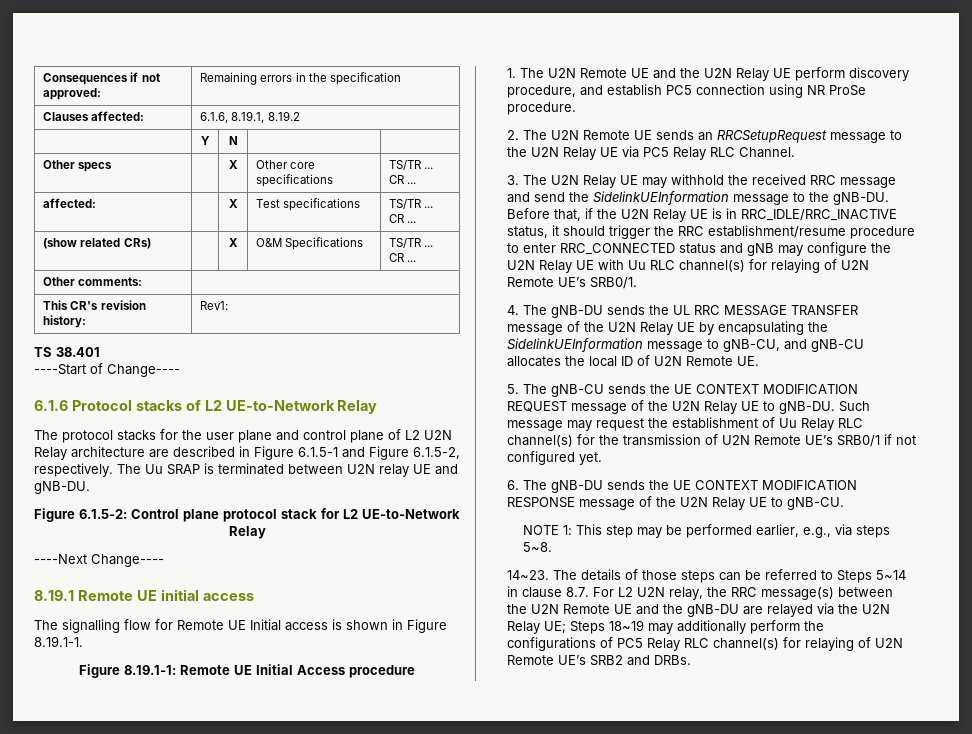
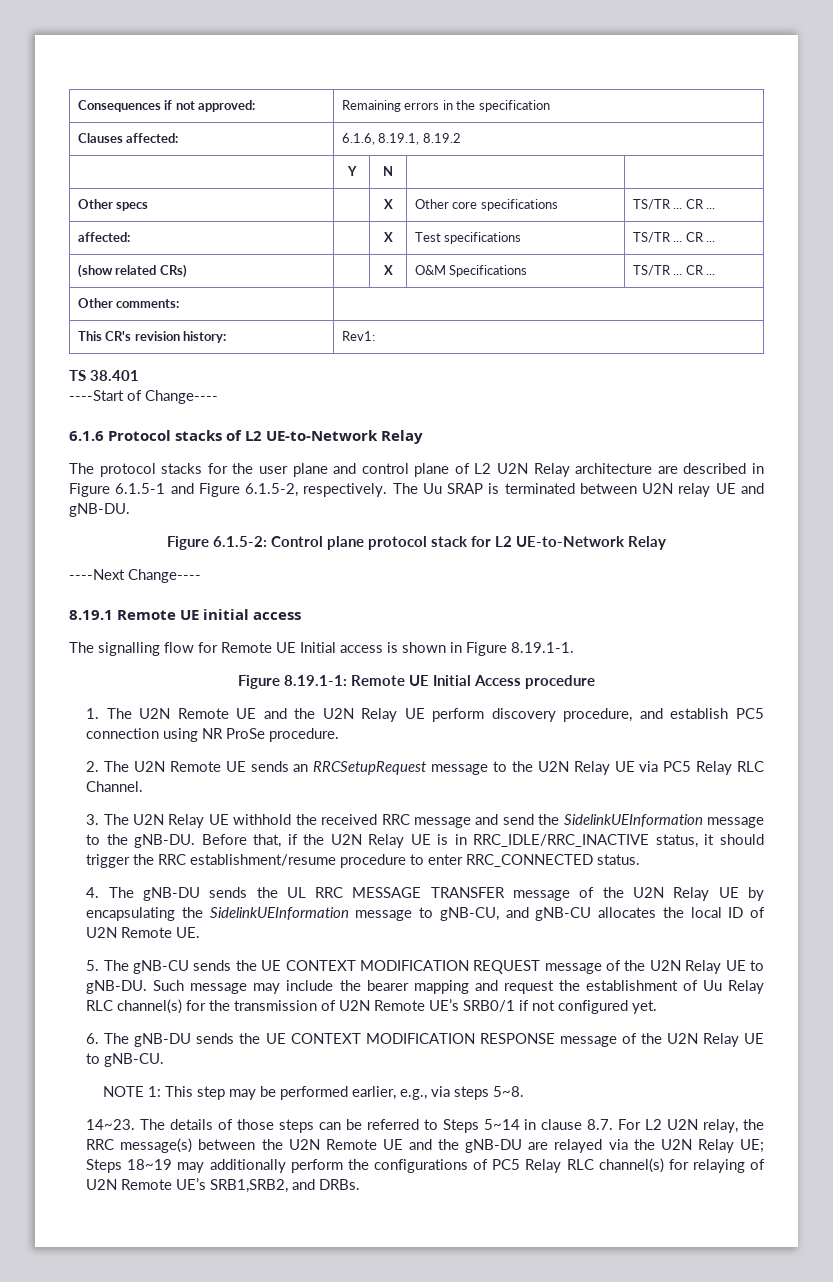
- 3. The U2N Relay UE may withhold the received RRC message and send the SidelinkUEInformation message to the gNB-DU.
+ 3. The U2N Relay UE withhold the received RRC message and send the SidelinkUEInformation message to the gNB-DU.
- Before that, if the U2N Relay UE is in RRC_IDLE/RRC_INACTIVE status, it should trigger the RRC establishment/resume procedure to enter RRC_CONNECTED status and gNB may configure the U2N Relay UE with Uu RLC channel(s) for relaying of U2N Remote UE’s SRB0/1.
+ Before that, if the U2N Relay UE is in RRC_IDLE/RRC_INACTIVE status, it should trigger the RRC establishment/resume procedure to enter RRC_CONNECTED status.
- Such message may request the establishment of Uu Relay RLC channel(s) for the transmission of U2N Remote UE’s SRB0/1 if not configured yet.
+ Such message may include the bearer mapping and request the establishment of Uu Relay RLC channel(s) for the transmission of U2N Remote UE’s SRB0/1 if not configured yet.
- The details of those steps can be referred to Steps 5~14 in clause 8.7. For L2 U2N relay, the RRC message(s) between the U2N Remote UE and the gNB-DU are relayed via the U2N Relay UE; Steps 18~19 may additionally perform the configurations of PC5 Relay RLC channel(s) for relaying of U2N Remote UE’s SRB2 and DRBs.
+ The details of those steps can be referred to Steps 5~14 in clause 8.7. For L2 U2N relay, the RRC message(s) between the U2N Remote UE and the gNB-DU are relayed via the U2N Relay UE; Steps 18~19 may additionally perform the configurations of PC5 Relay RLC channel(s) for relaying of U2N Remote UE’s SRB1,SRB2, and DRBs.

